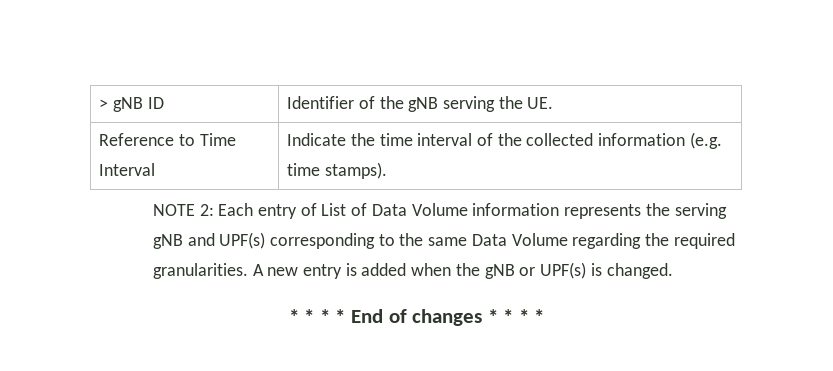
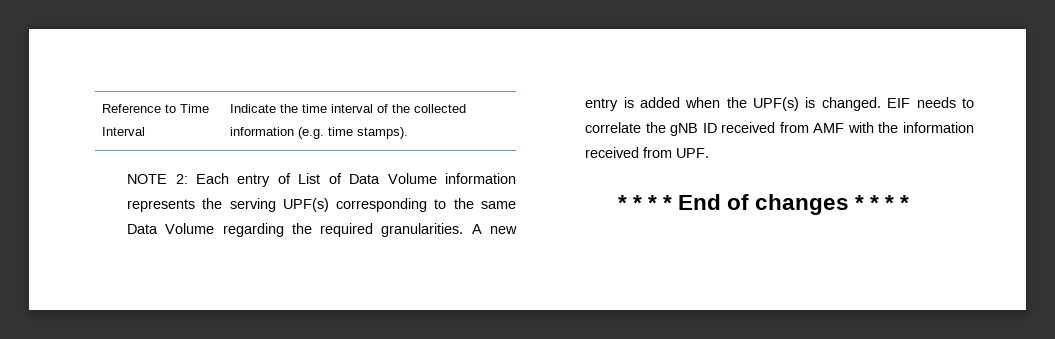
- > gNB ID | Identifier of the gNB serving the UE.
- NOTE 2: Each entry of List of Data Volume information represents the serving gNB and UPF(s) corresponding to the same Data Volume regarding the required granularities.
+ NOTE 2: Each entry of List of Data Volume information represents the serving UPF(s) corresponding to the same Data Volume regarding the required granularities.
- A new entry is added when the gNB or UPF(s) is changed.
+ A new entry is added when the UPF(s) is changed. EIF needs to correlate the gNB ID received from AMF with the information received from UPF.

